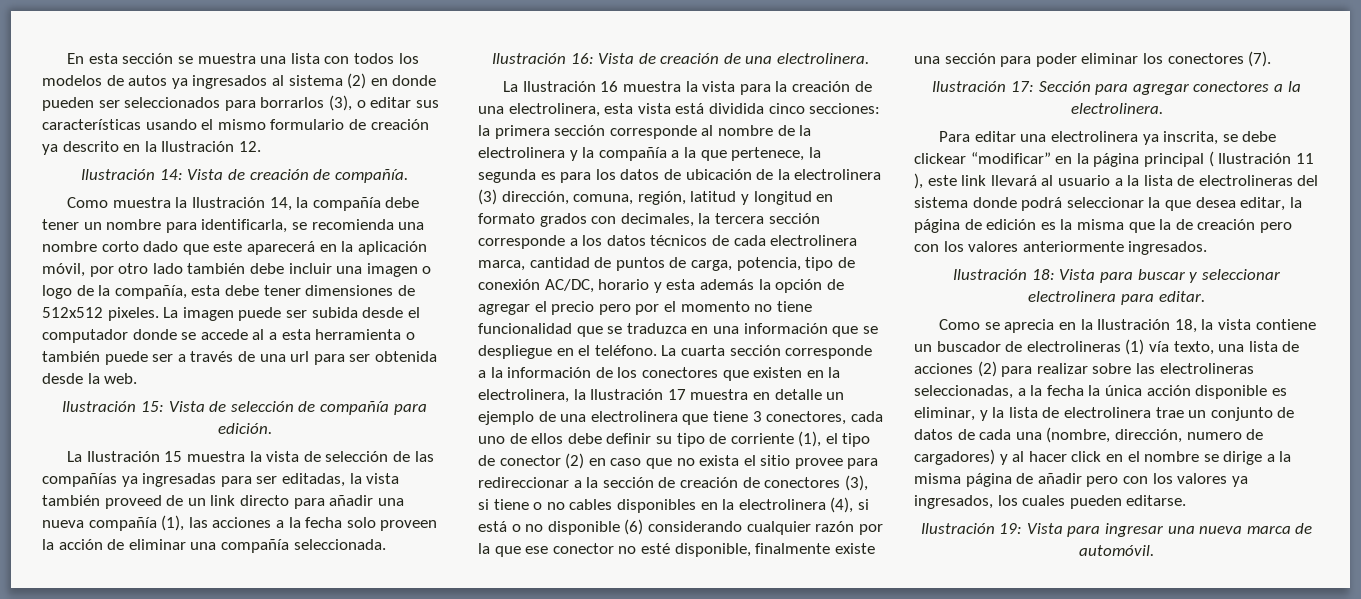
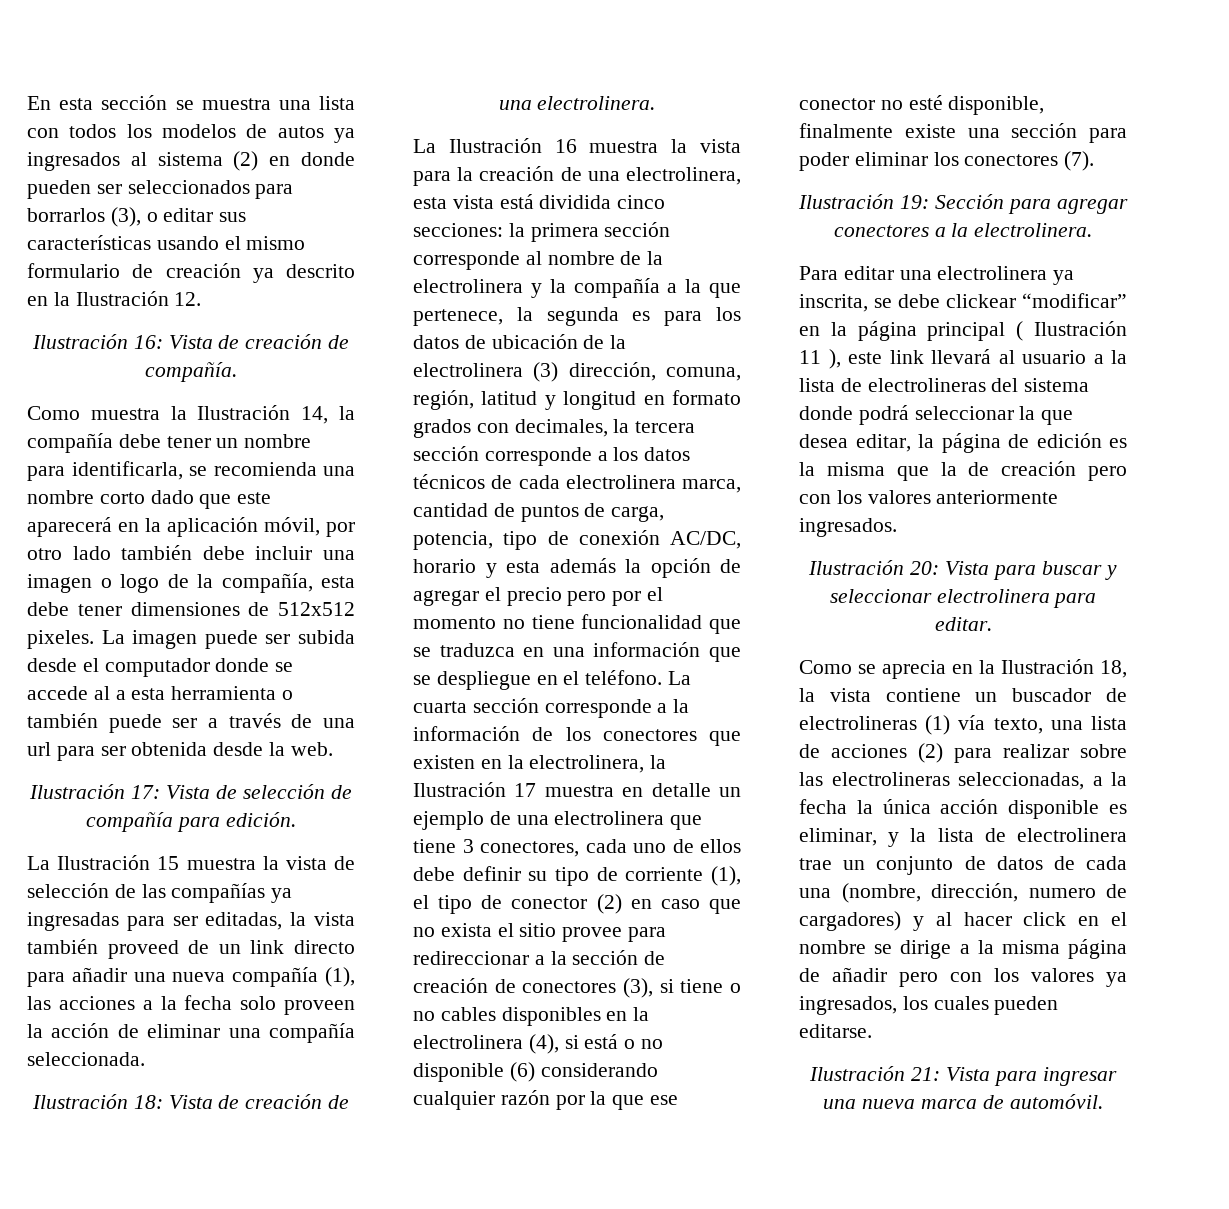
- Ilustración 14: Vista de creación de compañía.
+ Ilustración 16: Vista de creación de compañía.
- Ilustración 15: Vista de selección de compañía para edición.
+ Ilustración 17: Vista de selección de compañía para edición.
- Ilustración 16: Vista de creación de una electrolinera.
+ Ilustración 18: Vista de creación de una electrolinera.
- Ilustración 17: Sección para agregar conectores a la electrolinera.
+ Ilustración 19: Sección para agregar conectores a la electrolinera.
- Ilustración 18: Vista para buscar y seleccionar electrolinera para editar.
+ Ilustración 20: Vista para buscar y seleccionar electrolinera para editar.
- Ilustración 19: Vista para ingresar una nueva marca de automóvil.
+ Ilustración 21: Vista para ingresar una nueva marca de automóvil.

